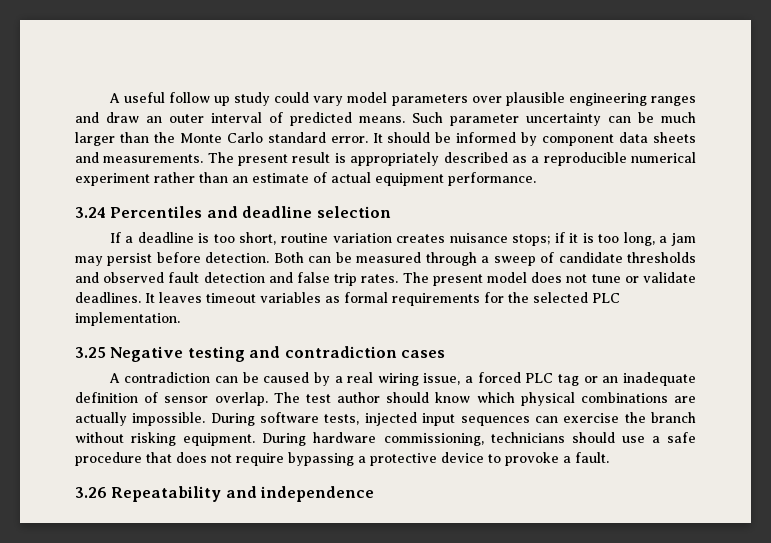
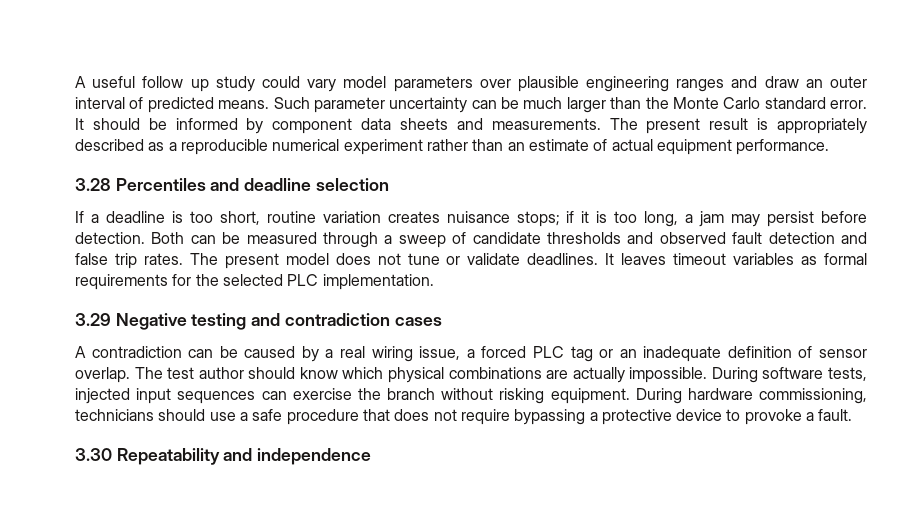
- 3.24 Percentiles and deadline selection
+ 3.28 Percentiles and deadline selection
- 3.25 Negative testing and contradiction cases
+ 3.29 Negative testing and contradiction cases
- 3.26 Repeatability and independence
+ 3.30 Repeatability and independence

